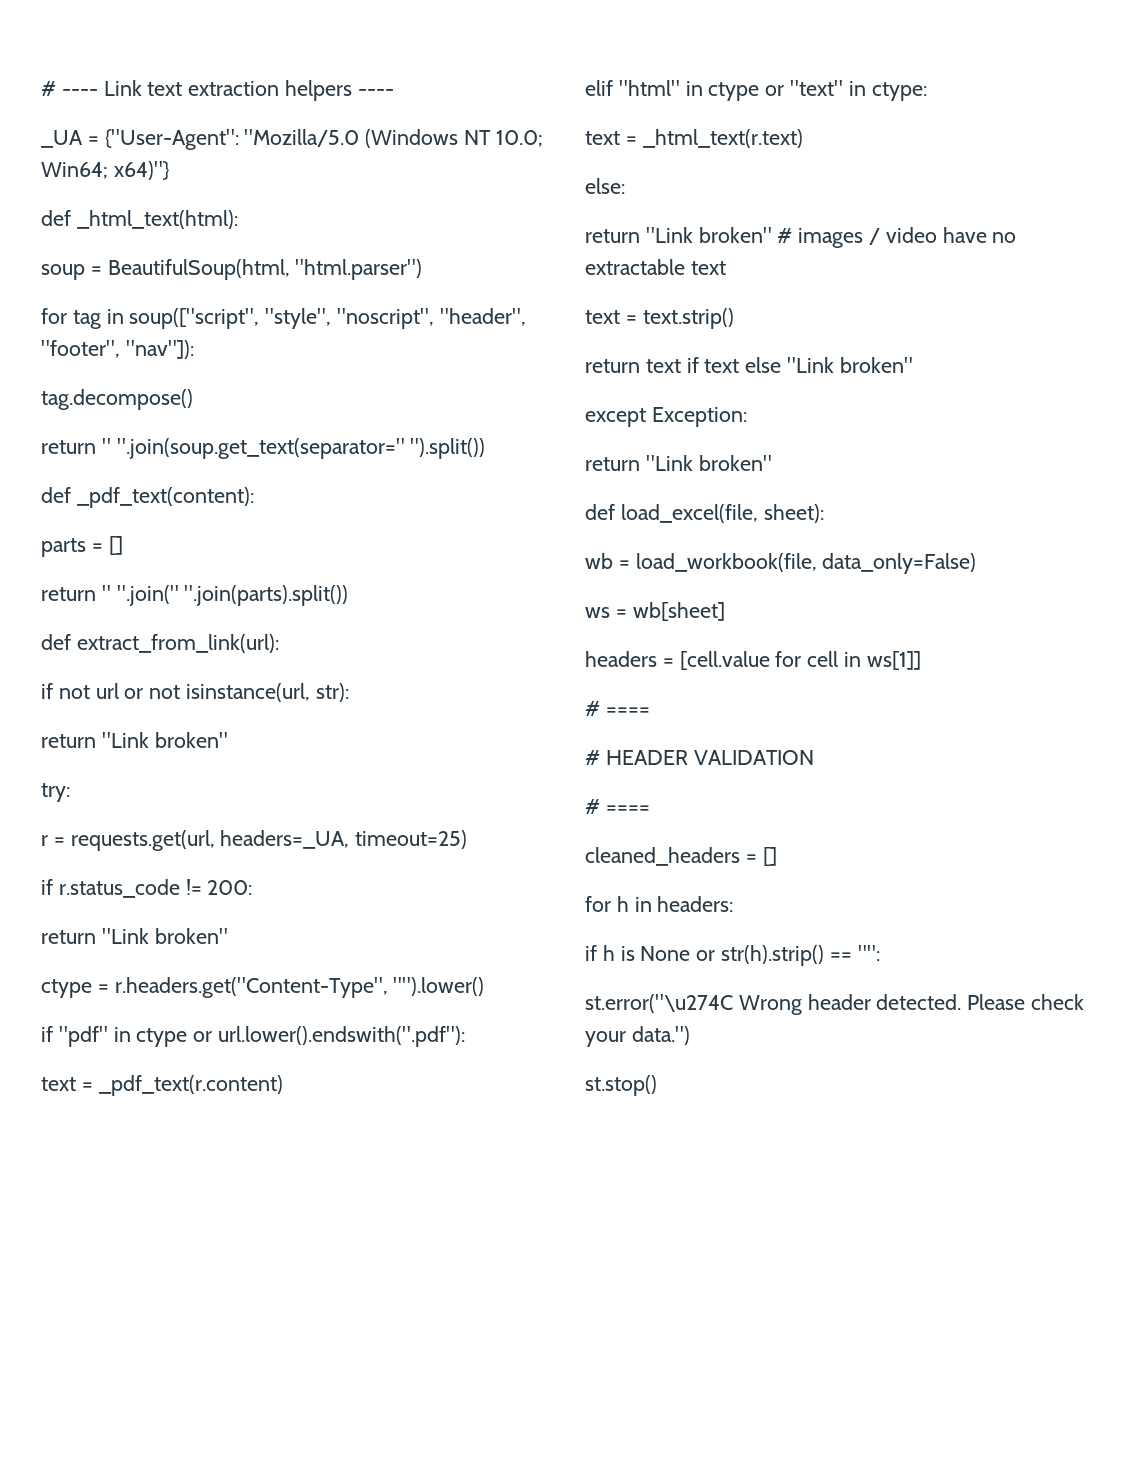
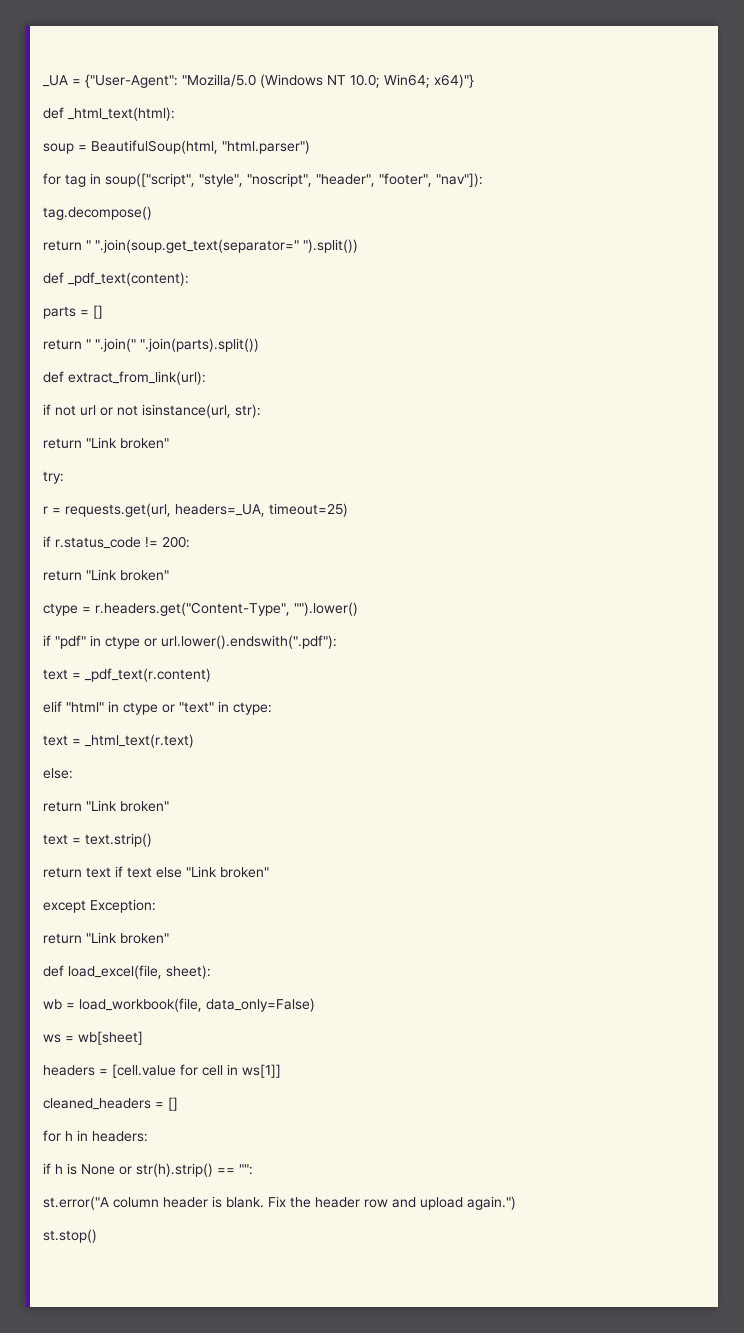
- # ---- Link text extraction helpers ----
  else:
- return "Link broken" # images / video have no extractable text
+ return "Link broken"
  headers = [cell.value for cell in ws[1]]
- # ====
- # HEADER VALIDATION
- # ====
- st.error("\u274C Wrong header detected. Please check your data.")
+ st.error("A column header is blank. Fix the header row and upload again.")

